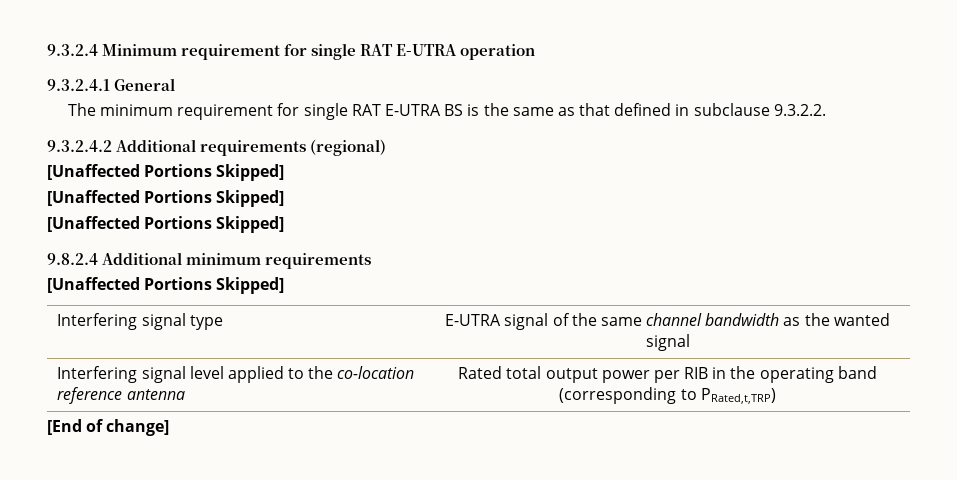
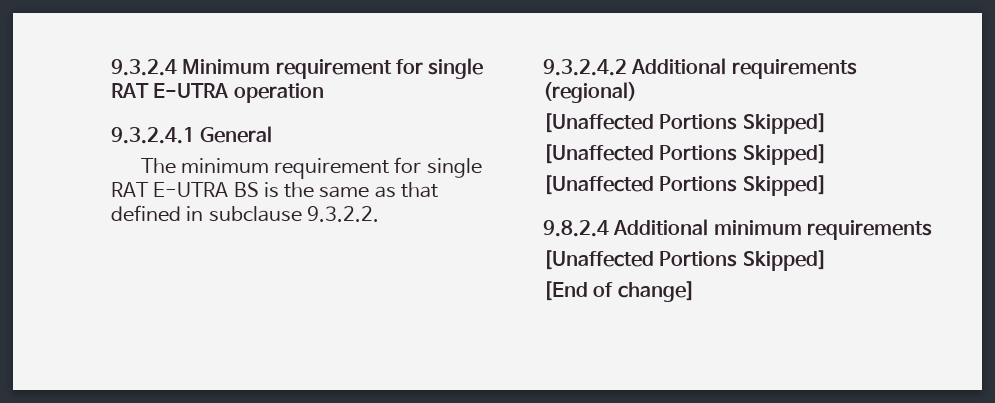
- Interfering signal type | E-UTRA signal of the same channel bandwidth as the wanted signal
- Interfering signal level applied to the co-location reference antenna | Rated total output power per RIB in the operating band (corresponding to PRated,t,TRP)

